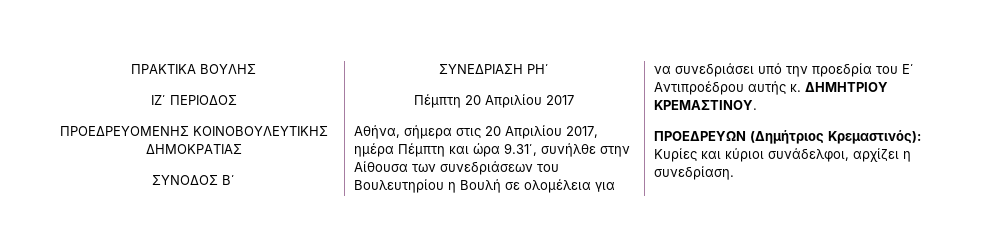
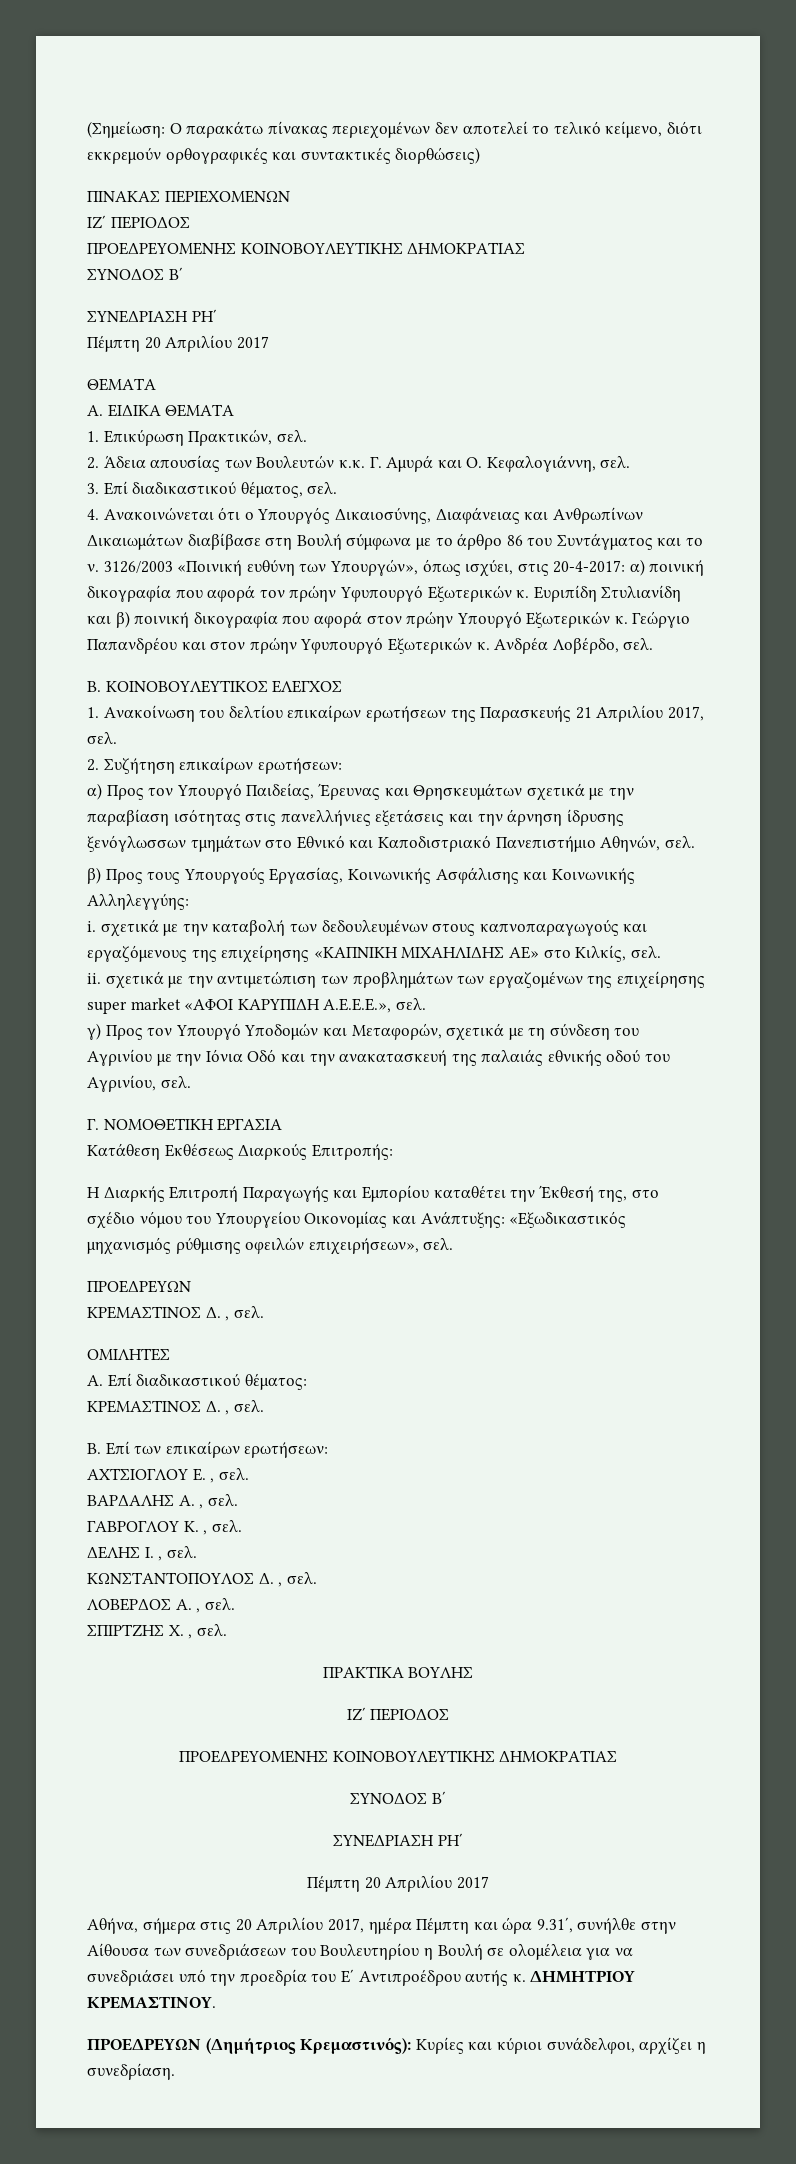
+ (Σημείωση: Ο παρακάτω πίνακας περιεχομένων δεν αποτελεί το τελικό κείμενο, διότι εκκρεμούν ορθογραφικές και συντακτικές διορθώσεις)
+ ΠΙΝΑΚΑΣ ΠΕΡΙΕΧΟΜΕΝΩΝ
+ ΙΖ΄ ΠΕΡΙΟΔΟΣ
+ ΠΡΟΕΔΡΕΥΟΜΕΝΗΣ ΚΟΙΝΟΒΟΥΛΕΥΤΙΚΗΣ ΔΗΜΟΚΡΑΤΙΑΣ
+ ΣΥΝΟΔΟΣ Β΄
+ ΣΥΝΕΔΡΙΑΣΗ ΡΗ΄
+ Πέμπτη 20 Απριλίου 2017
+ ΘΕΜΑΤΑ
+ Α. ΕΙΔΙΚΑ ΘΕΜΑΤΑ
+ 1. Επικύρωση Πρακτικών, σελ.
+ 2. Άδεια απουσίας των Βουλευτών κ.κ. Γ. Αμυρά και Ο. Κεφαλογιάννη, σελ.
+ 3. Επί διαδικαστικού θέματος, σελ.
+ 4. Ανακοινώνεται ότι ο Υπουργός Δικαιοσύνης, Διαφάνειας και Ανθρωπίνων Δικαιωμάτων διαβίβασε στη Βουλή σύμφωνα με το άρθρο 86 του Συντάγματος και το ν. 3126/2003 «Ποινική ευθύνη των Υπουργών», όπως ισχύει, στις 20-4-2017: α) ποινική δικογραφία που αφορά τον πρώην Υφυπουργό Εξωτερικών κ. Ευριπίδη Στυλιανίδη και β) ποινική δικογραφία που αφορά στον πρώην Υπουργό Εξωτερικών κ. Γεώργιο Παπανδρέου και στον πρώην Υφυπουργό Εξωτερικών κ. Ανδρέα Λοβέρδο, σελ.
+ Β. ΚΟΙΝΟΒΟΥΛΕΥΤΙΚΟΣ ΕΛΕΓΧΟΣ
+ 1. Ανακοίνωση του δελτίου επικαίρων ερωτήσεων της Παρασκευής 21 Απριλίου 2017, σελ.
+ 2. Συζήτηση επικαίρων ερωτήσεων:
+ α) Προς τον Υπουργό Παιδείας, Έρευνας και Θρησκευμάτων σχετικά με την παραβίαση ισότητας στις πανελλήνιες εξετάσεις και την άρνηση ίδρυσης ξενόγλωσσων τμημάτων στο Εθνικό και Καποδιστριακό Πανεπιστήμιο Αθηνών, σελ.
+ β) Προς τους Υπουργούς Εργασίας, Κοινωνικής Ασφάλισης και Κοινωνικής Αλληλεγγύης:
+ i. σχετικά με την καταβολή των δεδουλευμένων στους καπνοπαραγωγούς και εργαζόμενους της επιχείρησης «ΚΑΠΝΙΚΗ ΜΙΧΑΗΛΙΔΗΣ ΑΕ» στο Κιλκίς, σελ.
+ ii. σχετικά με την αντιμετώπιση των προβλημάτων των εργαζομένων της επιχείρησης super market «ΑΦΟΙ ΚΑΡΥΠΙΔΗ Α.Ε.Ε.Ε.», σελ.
+ γ) Προς τον Υπουργό Υποδομών και Μεταφορών, σχετικά με τη σύνδεση του Αγρινίου με την Ιόνια Οδό και την ανακατασκευή της παλαιάς εθνικής οδού του Αγρινίου, σελ.
+ Γ. ΝΟΜΟΘΕΤΙΚΗ ΕΡΓΑΣΙΑ
+ Κατάθεση Εκθέσεως Διαρκούς Επιτροπής:
+ Η Διαρκής Επιτροπή Παραγωγής και Εμπορίου καταθέτει την Έκθεσή της, στο σχέδιο νόμου του Υπουργείου Οικονομίας και Ανάπτυξης: «Εξωδικαστικός μηχανισμός ρύθμισης οφειλών επιχειρήσεων», σελ.
+ ΠΡΟΕΔΡΕΥΩΝ
+ ΚΡΕΜΑΣΤΙΝΟΣ Δ. , σελ.
+ ΟΜΙΛΗΤΕΣ
+ Α. Επί διαδικαστικού θέματος:
+ ΚΡΕΜΑΣΤΙΝΟΣ Δ. , σελ.
+ Β. Επί των επικαίρων ερωτήσεων:
+ ΑΧΤΣΙΟΓΛΟΥ Ε. , σελ.
+ ΒΑΡΔΑΛΗΣ Α. , σελ.
+ ΓΑΒΡΟΓΛΟΥ Κ. , σελ.
+ ΔΕΛΗΣ Ι. , σελ.
+ ΚΩΝΣΤΑΝΤΟΠΟΥΛΟΣ Δ. , σελ.
+ ΛΟΒΕΡΔΟΣ Α. , σελ.
+ ΣΠΙΡΤΖΗΣ Χ. , σελ.

